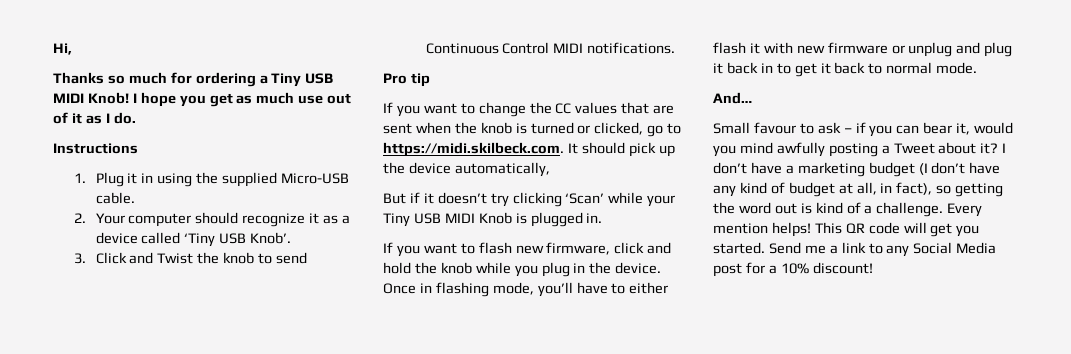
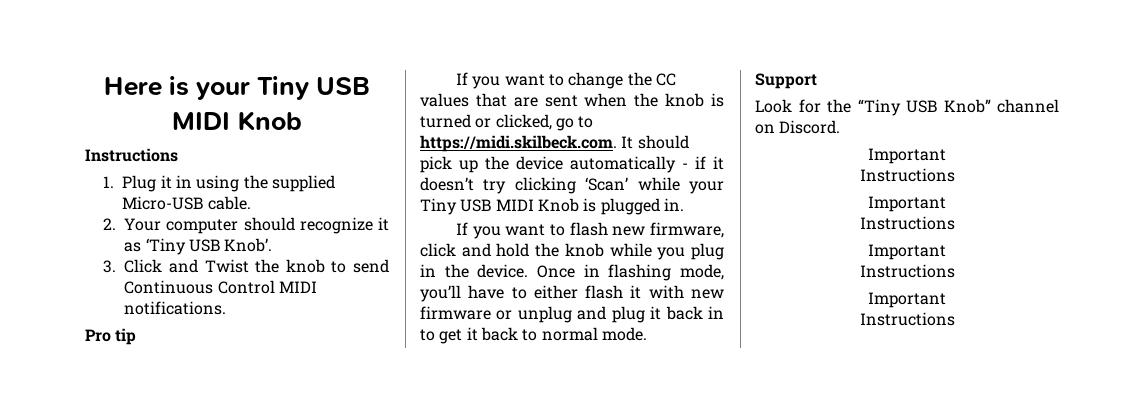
- Hi,
- Thanks so much for ordering a Tiny USB MIDI Knob! I hope you get as much use out of it as I do.
+ Here is your Tiny USB MIDI Knob
- 2. Your computer should recognize it as a device called ‘Tiny USB Knob’.
+ 2. Your computer should recognize it as ‘Tiny USB Knob’.
- If you want to change the CC values that are sent when the knob is turned or clicked, go to https://midi.skilbeck.com. It should pick up the device automatically,
- But if it doesn’t try clicking ‘Scan’ while your Tiny USB MIDI Knob is plugged in.
+ If you want to change the CC values that are sent when the knob is turned or clicked, go to https://midi.skilbeck.com. It should pick up the device automatically - if it doesn’t try clicking ‘Scan’ while your Tiny USB MIDI Knob is plugged in.
- And…
- Small favour to ask – if you can bear it, would you mind awfully posting a Tweet about it? I don’t have a marketing budget (I don’t have any kind of budget at all, in fact), so getting the word out is kind of a challenge. Every mention helps! This QR code will get you started. Send me a link to any Social Media post for a 10% discount!
+ Support
+ Look for the “Tiny USB Knob” channel on Discord.
+ Important
+ Instructions
+ Important
+ Instructions
+ Important
+ Instructions
+ Important
+ Instructions

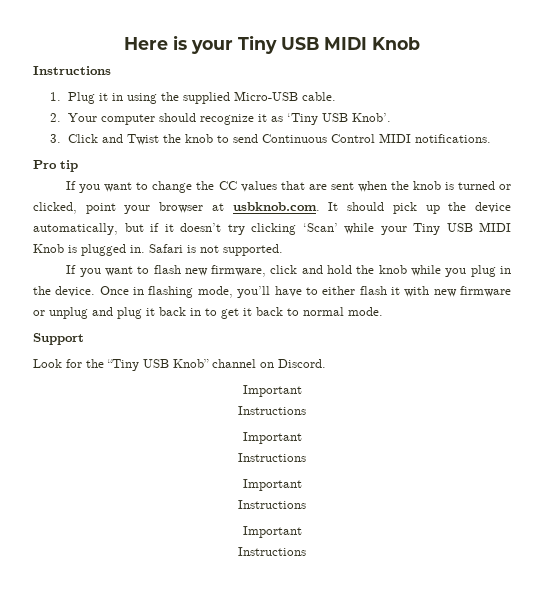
- If you want to change the CC values that are sent when the knob is turned or clicked, go to https://midi.skilbeck.com. It should pick up the device automatically - if it doesn’t try clicking ‘Scan’ while your Tiny USB MIDI Knob is plugged in.
+ If you want to change the CC values that are sent when the knob is turned or clicked, point your browser at usbknob.com. It should pick up the device automatically, but if it doesn’t try clicking ‘Scan’ while your Tiny USB MIDI Knob is plugged in. Safari is not supported.

